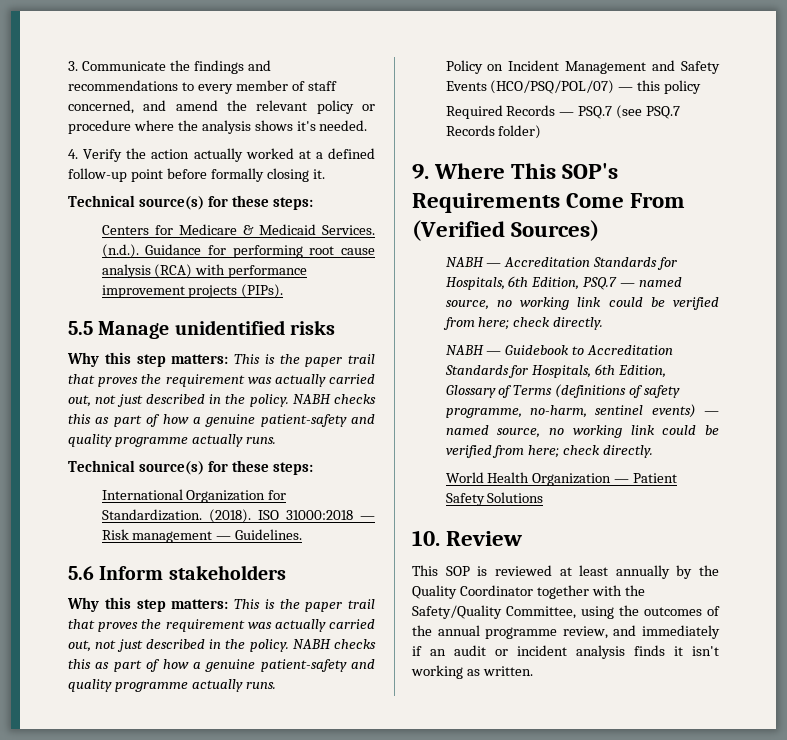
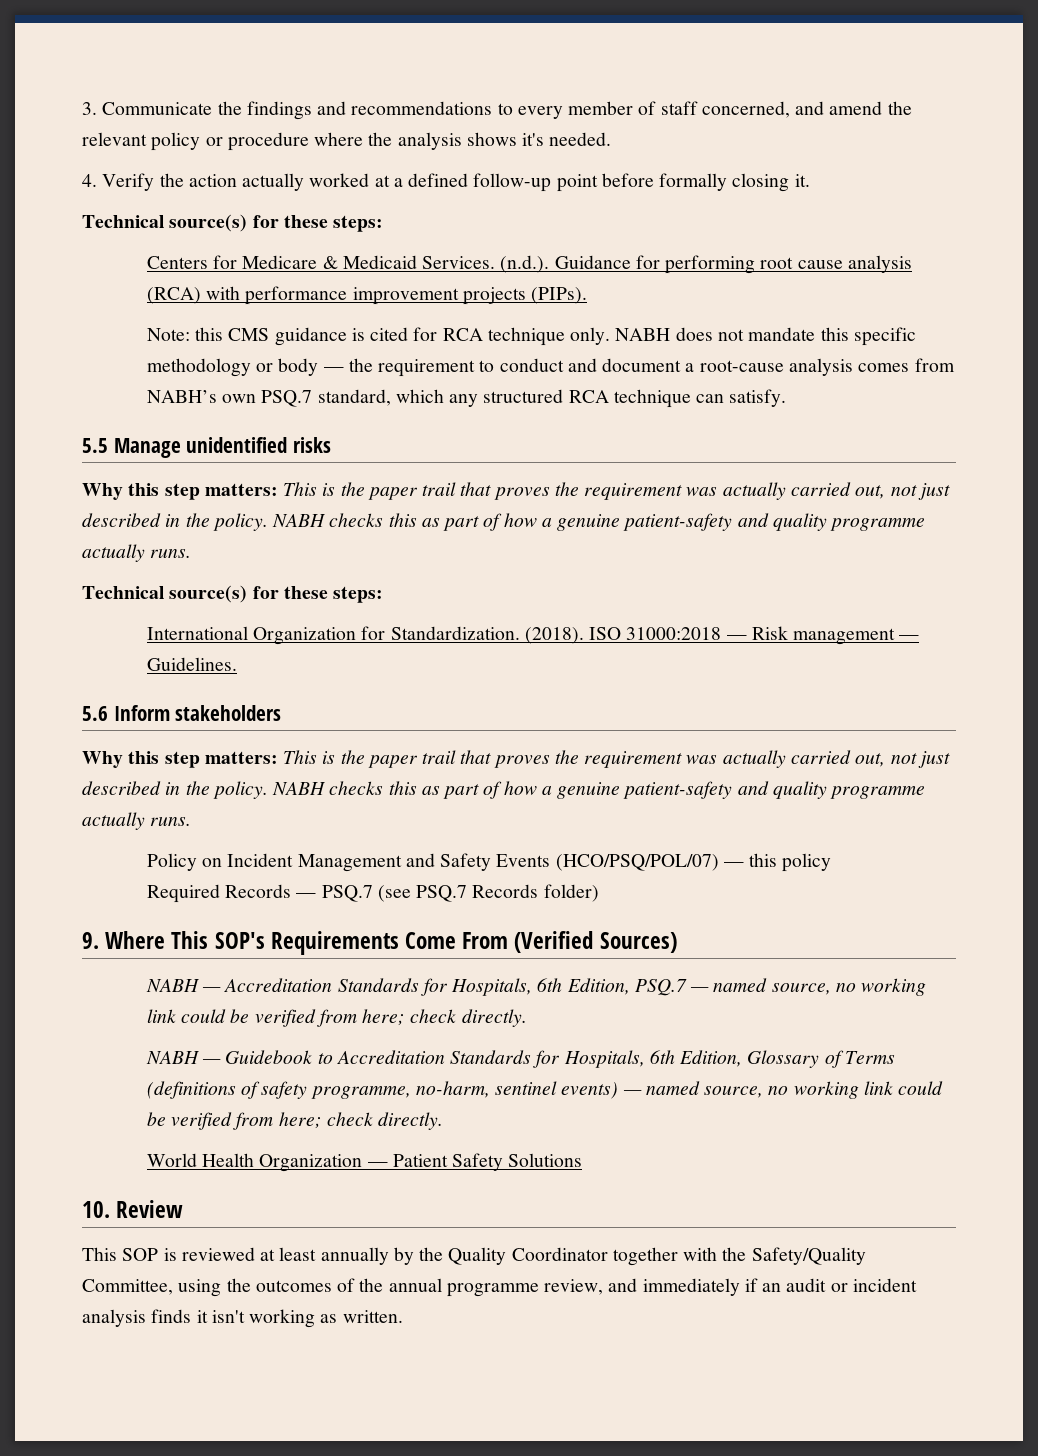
+ Note: this CMS guidance is cited for RCA technique only. NABH does not mandate this specific methodology or body — the requirement to conduct and document a root-cause analysis comes from NABH’s own PSQ.7 standard, which any structured RCA technique can satisfy.

